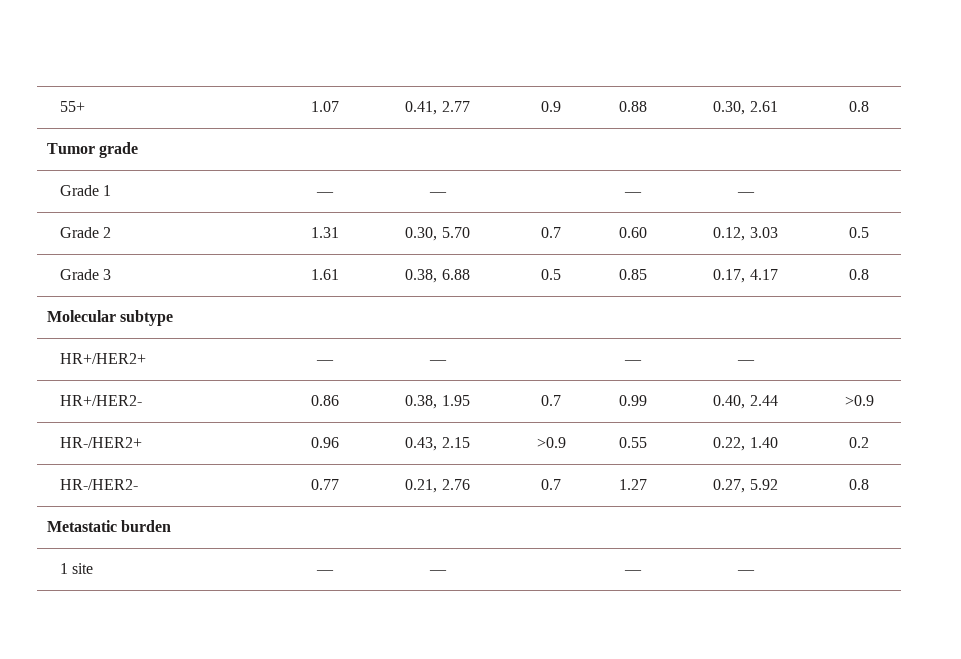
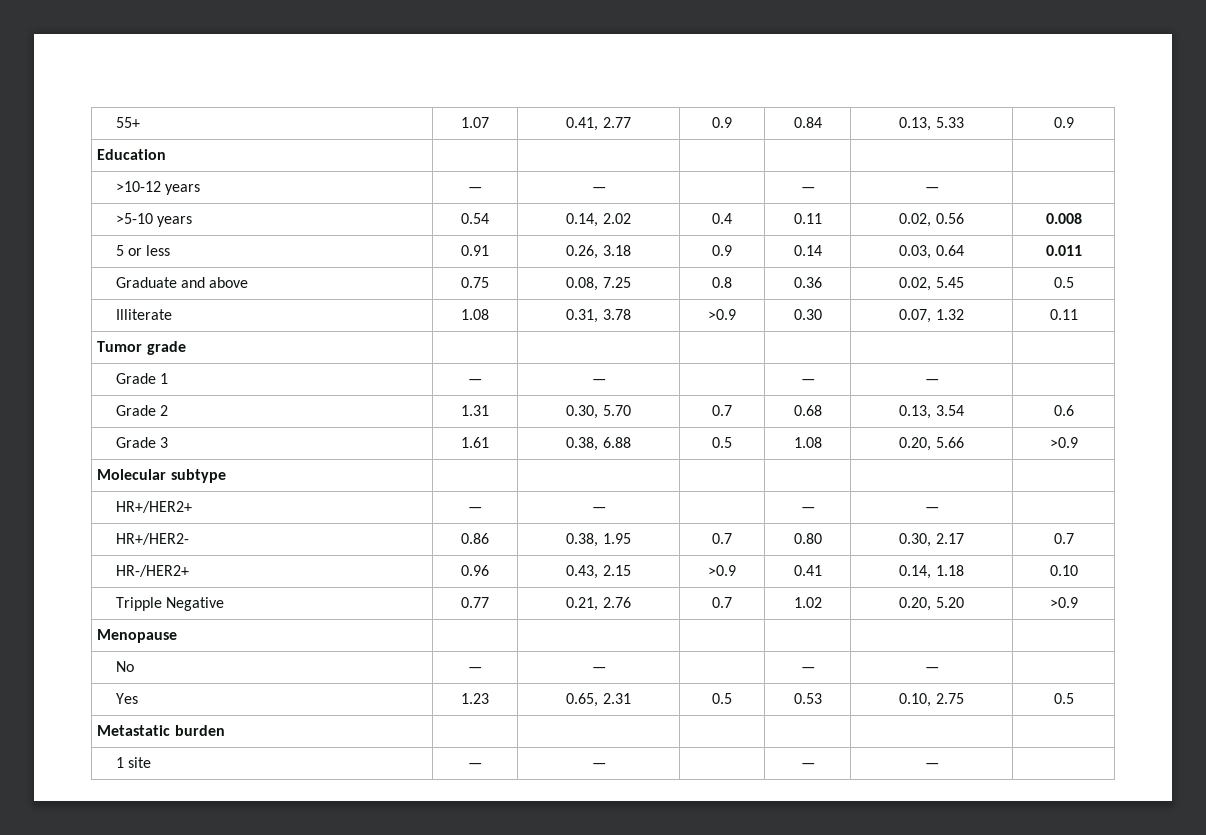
- 55+ | 1.07 | 0.41, 2.77 | 0.9 | 0.88 | 0.30, 2.61 | 0.8
+ 55+ | 1.07 | 0.41, 2.77 | 0.9 | 0.84 | 0.13, 5.33 | 0.9
+ Education | | | | | |
+ >10-12 years | — | — | | — | — |
+ >5-10 years | 0.54 | 0.14, 2.02 | 0.4 | 0.11 | 0.02, 0.56 | 0.008
+ 5 or less | 0.91 | 0.26, 3.18 | 0.9 | 0.14 | 0.03, 0.64 | 0.011
+ Graduate and above | 0.75 | 0.08, 7.25 | 0.8 | 0.36 | 0.02, 5.45 | 0.5
+ Illiterate | 1.08 | 0.31, 3.78 | >0.9 | 0.30 | 0.07, 1.32 | 0.11
- Grade 2 | 1.31 | 0.30, 5.70 | 0.7 | 0.60 | 0.12, 3.03 | 0.5
+ Grade 2 | 1.31 | 0.30, 5.70 | 0.7 | 0.68 | 0.13, 3.54 | 0.6
- Grade 3 | 1.61 | 0.38, 6.88 | 0.5 | 0.85 | 0.17, 4.17 | 0.8
+ Grade 3 | 1.61 | 0.38, 6.88 | 0.5 | 1.08 | 0.20, 5.66 | >0.9
- HR+/HER2- | 0.86 | 0.38, 1.95 | 0.7 | 0.99 | 0.40, 2.44 | >0.9
+ HR+/HER2- | 0.86 | 0.38, 1.95 | 0.7 | 0.80 | 0.30, 2.17 | 0.7
- HR-/HER2+ | 0.96 | 0.43, 2.15 | >0.9 | 0.55 | 0.22, 1.40 | 0.2
- HR-/HER2- | 0.77 | 0.21, 2.76 | 0.7 | 1.27 | 0.27, 5.92 | 0.8
+ HR-/HER2+ | 0.96 | 0.43, 2.15 | >0.9 | 0.41 | 0.14, 1.18 | 0.10
+ Tripple Negative | 0.77 | 0.21, 2.76 | 0.7 | 1.02 | 0.20, 5.20 | >0.9
+ Menopause | | | | | |
+ No | — | — | | — | — |
+ Yes | 1.23 | 0.65, 2.31 | 0.5 | 0.53 | 0.10, 2.75 | 0.5

